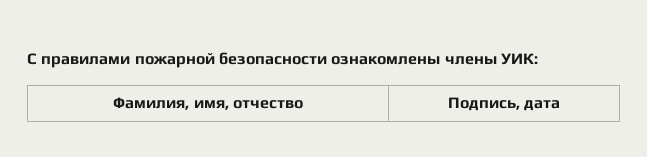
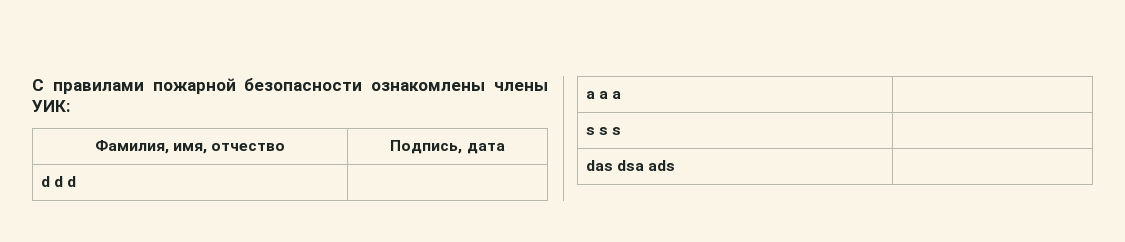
+ d d d |
+ a a a |
+ s s s |
+ das dsa ads |

